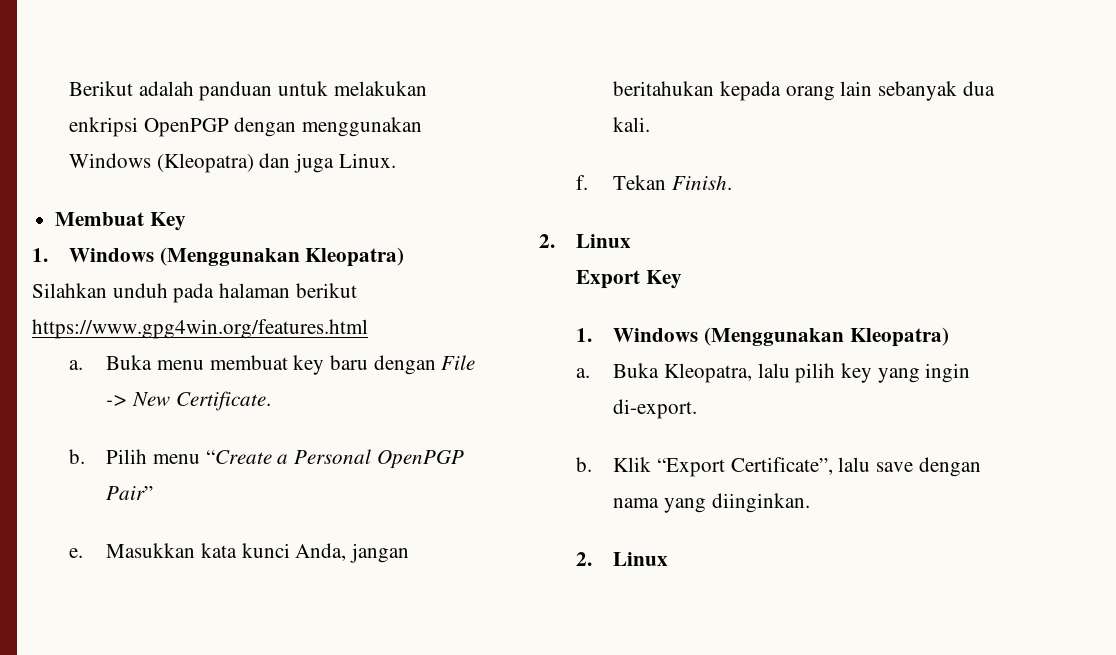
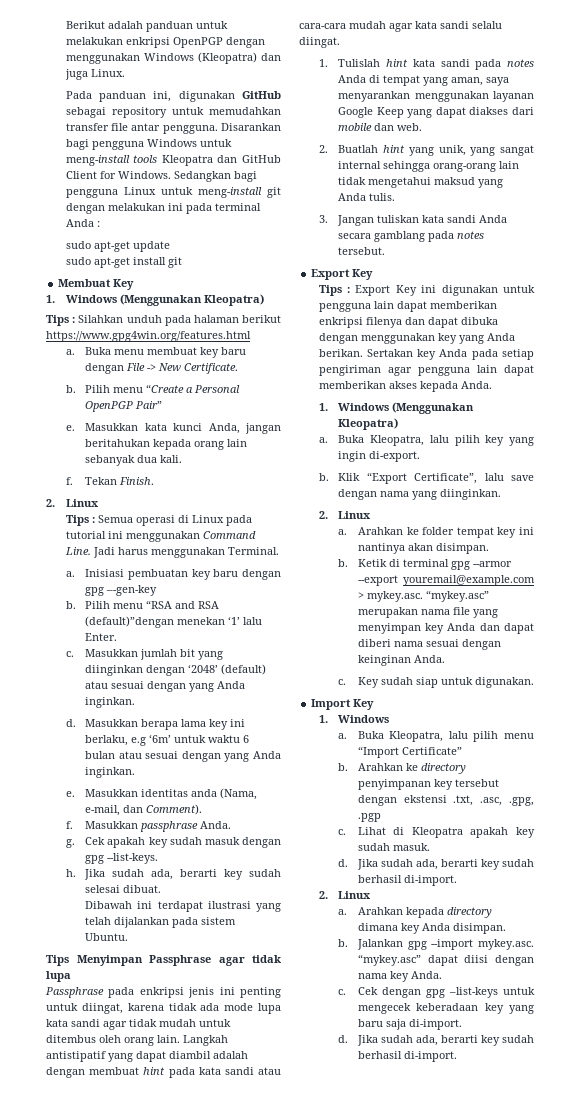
+ Pada panduan ini, digunakan GitHub sebagai repository untuk memudahkan transfer file antar pengguna. Disarankan bagi pengguna Windows untuk meng-install tools Kleopatra dan GitHub Client for Windows. Sedangkan bagi pengguna Linux untuk meng-install git dengan melakukan ini pada terminal Anda :
+ sudo apt-get update
+ sudo apt-get install git
- Silahkan unduh pada halaman berikut https://www.gpg4win.org/features.html
+ Tips : Silahkan unduh pada halaman berikut https://www.gpg4win.org/features.html
+ Tips : Semua operasi di Linux pada tutorial ini menggunakan Command Line. Jadi harus menggunakan Terminal.
+ a. Inisiasi pembuatan key baru dengan gpg –-gen-key
+ b. Pilih menu “RSA and RSA (default)”dengan menekan ‘1’ lalu Enter.
+ c. Masukkan jumlah bit yang diinginkan dengan ‘2048’ (default) atau sesuai dengan yang Anda inginkan.
+ d. Masukkan berapa lama key ini berlaku, e.g ‘6m’ untuk waktu 6 bulan atau sesuai dengan yang Anda inginkan.
+ e. Masukkan identitas anda (Nama, e-mail, dan Comment).
+ f. Masukkan passphrase Anda.
+ g. Cek apakah key sudah masuk dengan gpg --list-keys.
+ h. Jika sudah ada, berarti key sudah selesai dibuat.
+ Dibawah ini terdapat ilustrasi yang telah dijalankan pada sistem Ubuntu.
+ Tips Menyimpan Passphrase agar tidak lupa
+ Passphrase pada enkripsi jenis ini penting untuk diingat, karena tidak ada mode lupa kata sandi agar tidak mudah untuk ditembus oleh orang lain. Langkah antistipatif yang dapat diambil adalah dengan membuat hint pada kata sandi atau cara-cara mudah agar kata sandi selalu diingat.
+ 1. Tulislah hint kata sandi pada notes Anda di tempat yang aman, saya menyarankan menggunakan layanan Google Keep yang dapat diakses dari mobile dan web.
+ 2. Buatlah hint yang unik, yang sangat internal sehingga orang-orang lain tidak mengetahui maksud yang Anda tulis.
+ 3. Jangan tuliskan kata sandi Anda secara gamblang pada notes tersebut.
  Export Key
+ Tips : Export Key ini digunakan untuk pengguna lain dapat memberikan enkripsi filenya dan dapat dibuka dengan menggunakan key yang Anda berikan. Sertakan key Anda pada setiap pengiriman agar pengguna lain dapat memberikan akses kepada Anda.
+ a. Arahkan ke folder tempat key ini nantinya akan disimpan.
+ b. Ketik di terminal gpg --armor --export youremail@example.com > mykey.asc. “mykey.asc” merupakan nama file yang menyimpan key Anda dan dapat diberi nama sesuai dengan keinginan Anda.
+ c. Key sudah siap untuk digunakan.
+ Import Key
+ 1. Windows
+ a. Buka Kleopatra, lalu pilih menu “Import Certificate”
+ b. Arahkan ke directory penyimpanan key tersebut dengan ekstensi .txt, .asc, .gpg, .pgp
+ c. Lihat di Kleopatra apakah key sudah masuk.
+ d. Jika sudah ada, berarti key sudah berhasil di-import.
+ 2. Linux
+ a. Arahkan kepada directory dimana key Anda disimpan.
+ b. Jalankan gpg --import mykey.asc. “mykey.asc” dapat diisi dengan nama key Anda.
+ c. Cek dengan gpg –list-keys untuk mengecek keberadaan key yang baru saja di-import.
+ d. Jika sudah ada, berarti key sudah berhasil di-import.

